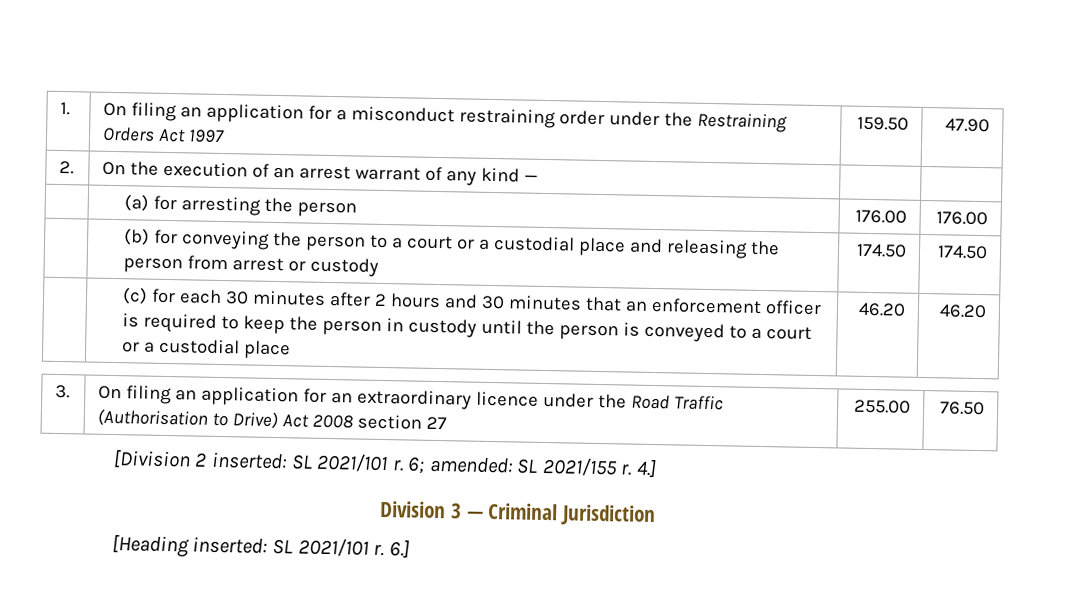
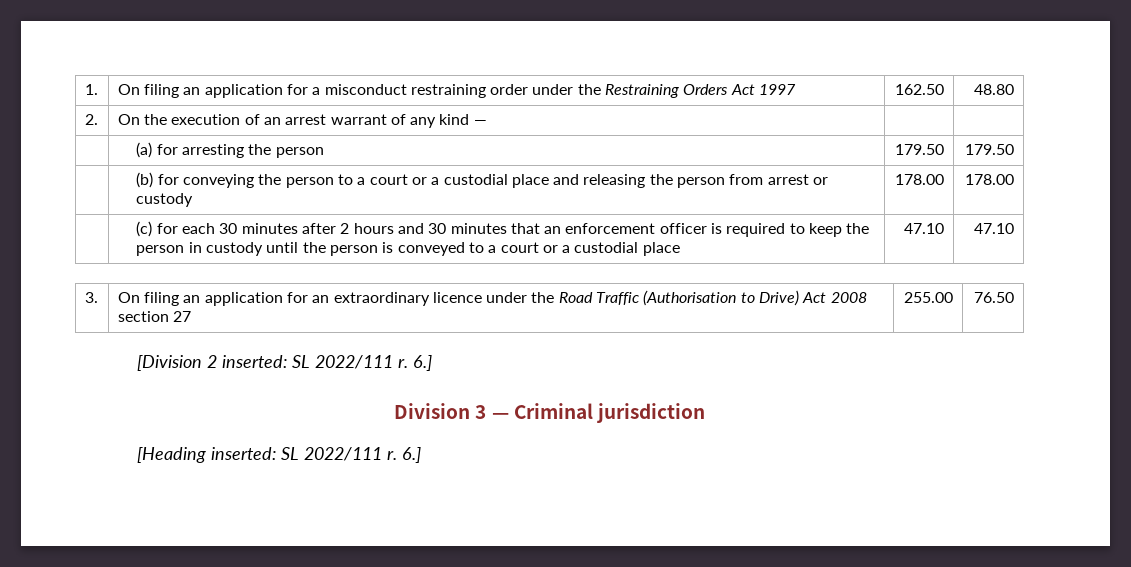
- 1. | On filing an application for a misconduct restraining order under the Restraining Orders Act 1997 | 159.50 | 47.90
+ 1. | On filing an application for a misconduct restraining order under the Restraining Orders Act 1997 | 162.50 | 48.80
- | (a) for arresting the person | 176.00 | 176.00
+ | (a) for arresting the person | 179.50 | 179.50
- | (b) for conveying the person to a court or a custodial place and releasing the person from arrest or custody | 174.50 | 174.50
+ | (b) for conveying the person to a court or a custodial place and releasing the person from arrest or custody | 178.00 | 178.00
- | (c) for each 30 minutes after 2 hours and 30 minutes that an enforcement officer is required to keep the person in custody until the person is conveyed to a court or a custodial place | 46.20 | 46.20
+ | (c) for each 30 minutes after 2 hours and 30 minutes that an enforcement officer is required to keep the person in custody until the person is conveyed to a court or a custodial place | 47.10 | 47.10
- [Division 2 inserted: SL 2021/101 r. 6; amended: SL 2021/155 r. 4.]
+ [Division 2 inserted: SL 2022/111 r. 6.]
- Division 3 — Criminal Jurisdiction
+ Division 3 — Criminal jurisdiction
- [Heading inserted: SL 2021/101 r.
+ [Heading inserted: SL 2022/111 r.

